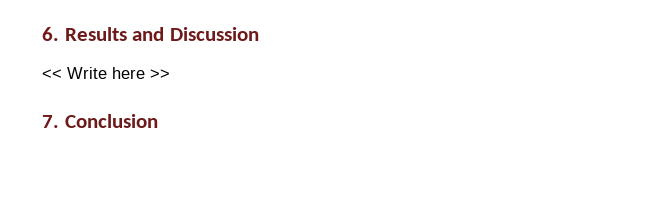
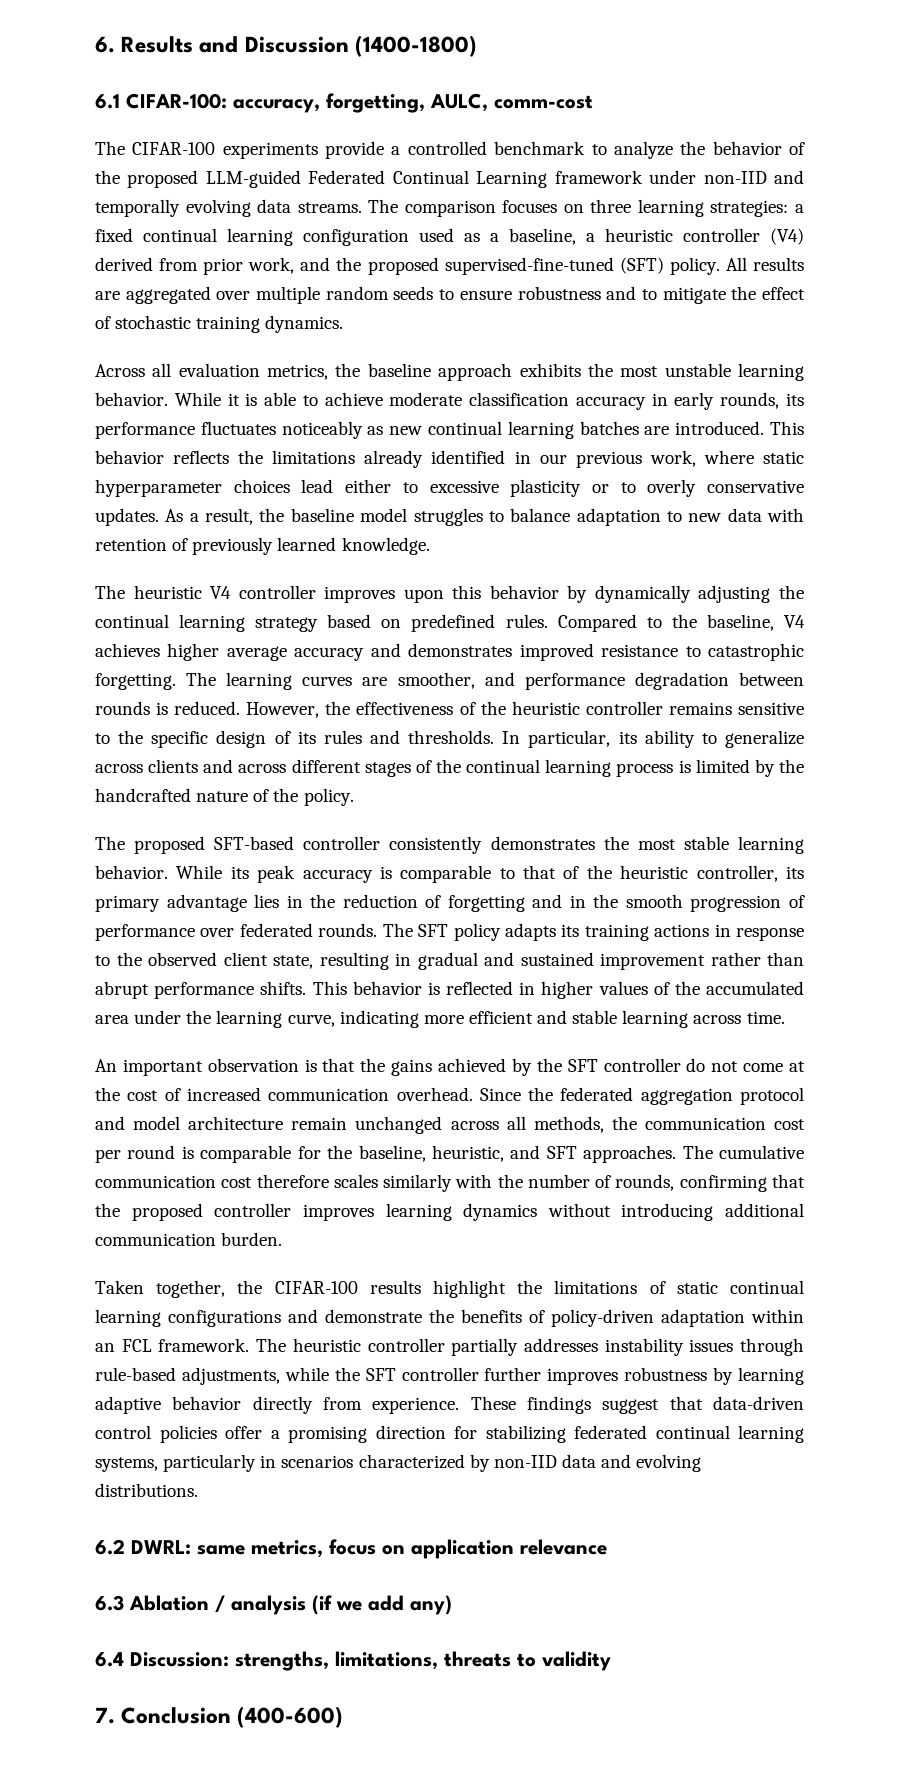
- 6. Results and Discussion
- << Write here >>
+ 6. Results and Discussion (1400-1800)
+ 6.1 CIFAR-100: accuracy, forgetting, AULC, comm-cost
+ The CIFAR-100 experiments provide a controlled benchmark to analyze the behavior of the proposed LLM-guided Federated Continual Learning framework under non-IID and temporally evolving data streams. The comparison focuses on three learning strategies: a fixed continual learning configuration used as a baseline, a heuristic controller (V4) derived from prior work, and the proposed supervised-fine-tuned (SFT) policy. All results are aggregated over multiple random seeds to ensure robustness and to mitigate the effect of stochastic training dynamics.
+ Across all evaluation metrics, the baseline approach exhibits the most unstable learning behavior. While it is able to achieve moderate classification accuracy in early rounds, its performance fluctuates noticeably as new continual learning batches are introduced. This behavior reflects the limitations already identified in our previous work, where static hyperparameter choices lead either to excessive plasticity or to overly conservative updates. As a result, the baseline model struggles to balance adaptation to new data with retention of previously learned knowledge.
+ The heuristic V4 controller improves upon this behavior by dynamically adjusting the continual learning strategy based on predefined rules. Compared to the baseline, V4 achieves higher average accuracy and demonstrates improved resistance to catastrophic forgetting. The learning curves are smoother, and performance degradation between rounds is reduced. However, the effectiveness of the heuristic controller remains sensitive to the specific design of its rules and thresholds. In particular, its ability to generalize across clients and across different stages of the continual learning process is limited by the handcrafted nature of the policy.
+ The proposed SFT-based controller consistently demonstrates the most stable learning behavior. While its peak accuracy is comparable to that of the heuristic controller, its primary advantage lies in the reduction of forgetting and in the smooth progression of performance over federated rounds. The SFT policy adapts its training actions in response to the observed client state, resulting in gradual and sustained improvement rather than abrupt performance shifts. This behavior is reflected in higher values of the accumulated area under the learning curve, indicating more efficient and stable learning across time.
+ An important observation is that the gains achieved by the SFT controller do not come at the cost of increased communication overhead. Since the federated aggregation protocol and model architecture remain unchanged across all methods, the communication cost per round is comparable for the baseline, heuristic, and SFT approaches. The cumulative communication cost therefore scales similarly with the number of rounds, confirming that the proposed controller improves learning dynamics without introducing additional communication burden.
+ Taken together, the CIFAR-100 results highlight the limitations of static continual learning configurations and demonstrate the benefits of policy-driven adaptation within an FCL framework. The heuristic controller partially addresses instability issues through rule-based adjustments, while the SFT controller further improves robustness by learning adaptive behavior directly from experience. These findings suggest that data-driven control policies offer a promising direction for stabilizing federated continual learning systems, particularly in scenarios characterized by non-IID data and evolving distributions.
+ 6.2 DWRL: same metrics, focus on application relevance
+ 6.3 Ablation / analysis (if we add any)
+ 6.4 Discussion: strengths, limitations, threats to validity
- 7. Conclusion
+ 7. Conclusion (400-600)

